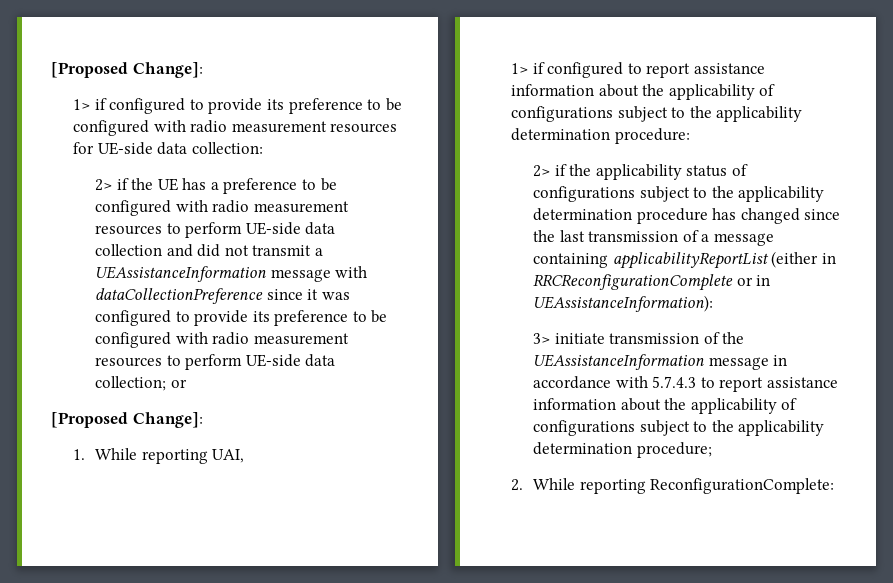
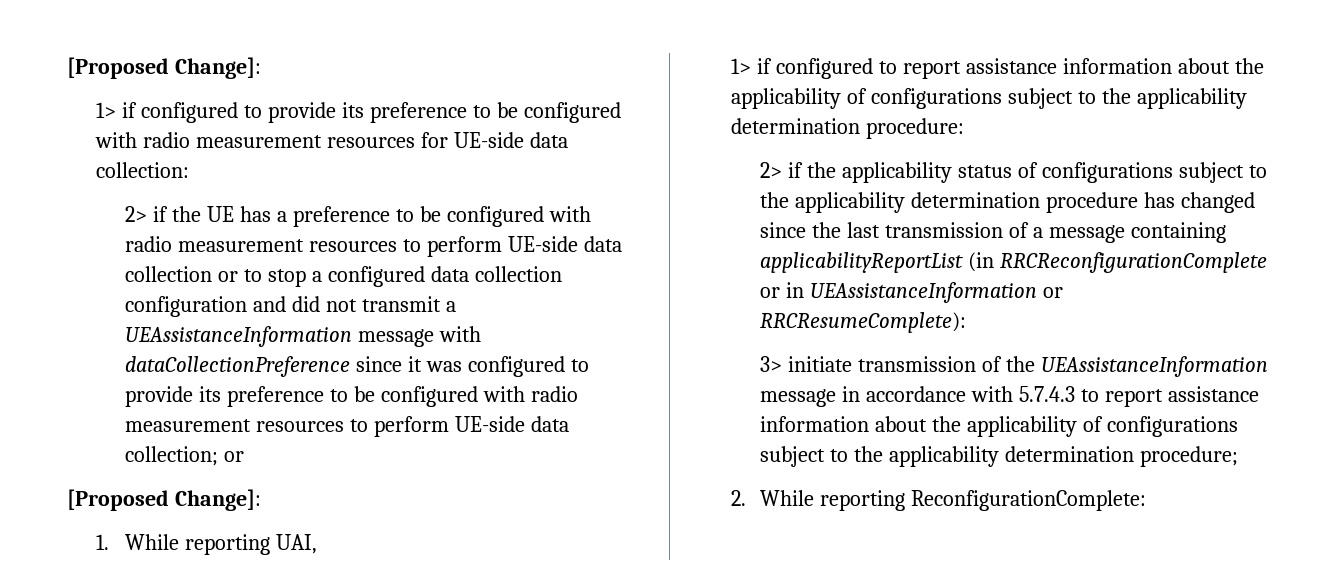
- 2> if the UE has a preference to be configured with radio measurement resources to perform UE-side data collection and did not transmit a UEAssistanceInformation message with dataCollectionPreference since it was configured to provide its preference to be configured with radio measurement resources to perform UE-side data collection; or
+ 2> if the UE has a preference to be configured with radio measurement resources to perform UE-side data collection or to stop a configured data collection configuration and did not transmit a UEAssistanceInformation message with dataCollectionPreference since it was configured to provide its preference to be configured with radio measurement resources to perform UE-side data collection; or
- 2> if the applicability status of configurations subject to the applicability determination procedure has changed since the last transmission of a message containing applicabilityReportList (either in RRCReconfigurationComplete or in UEAssistanceInformation):
+ 2> if the applicability status of configurations subject to the applicability determination procedure has changed since the last transmission of a message containing applicabilityReportList (in RRCReconfigurationComplete or in UEAssistanceInformation or RRCResumeComplete):

